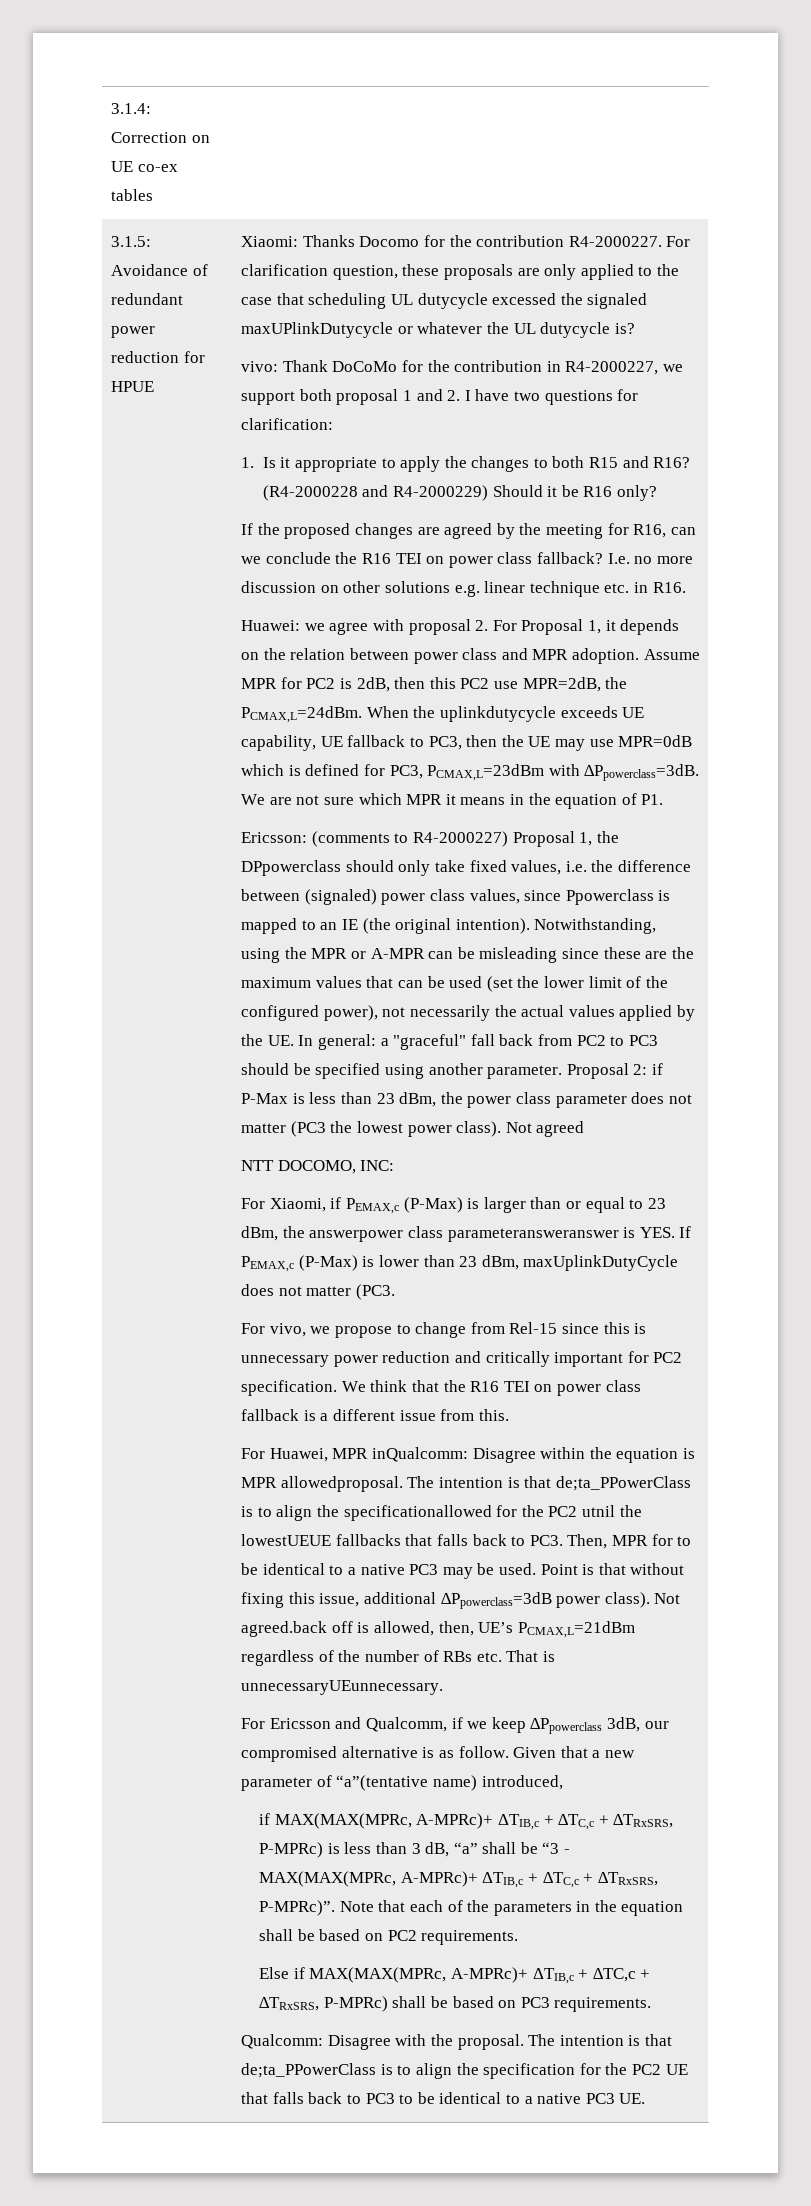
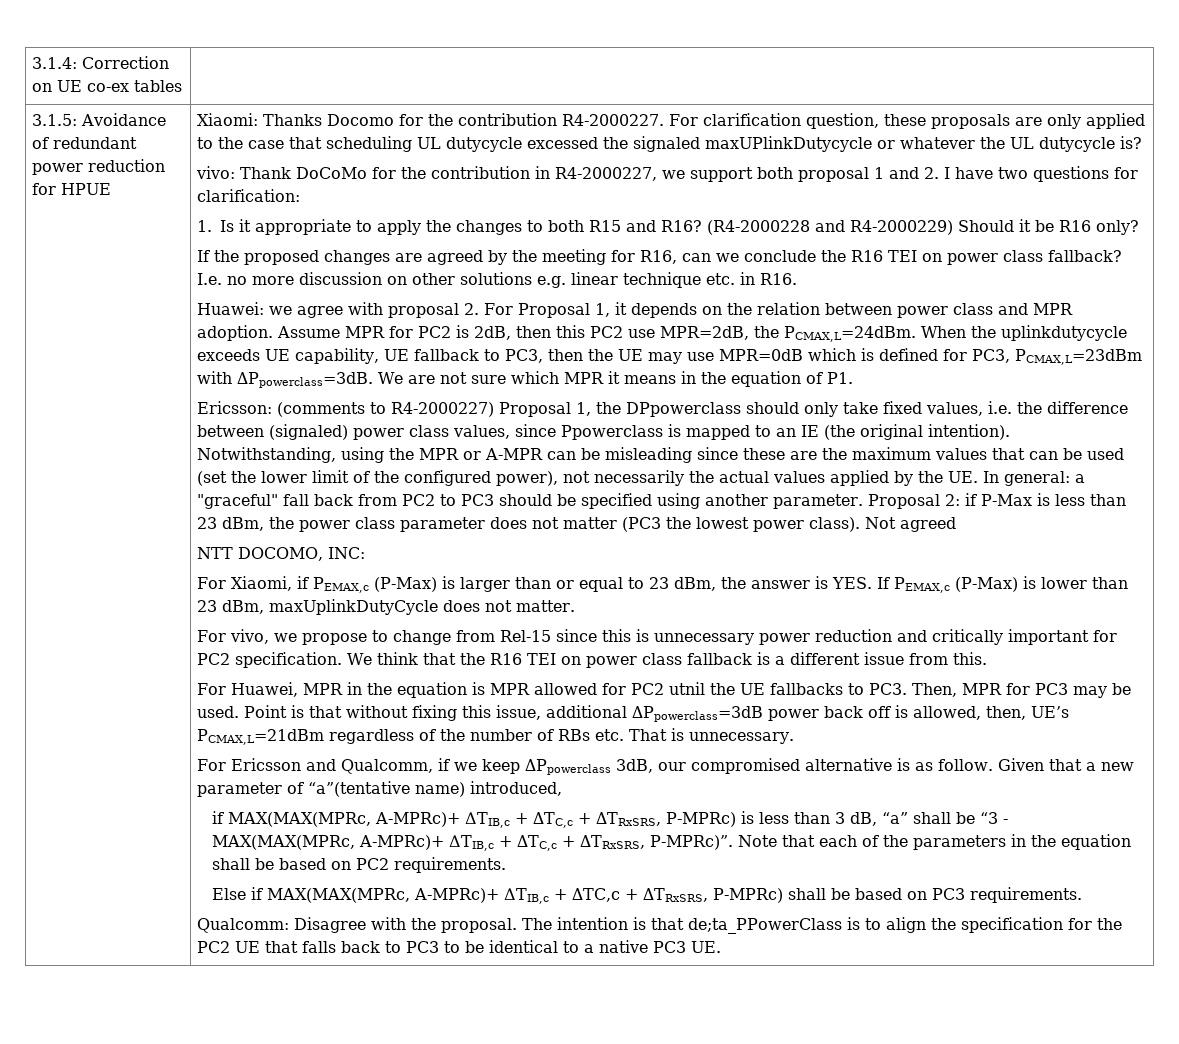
- For Xiaomi, if PEMAX,c (P-Max) is larger than or equal to 23 dBm, the answerpower class parameteransweranswer is YES. If PEMAX,c (P-Max) is lower than 23 dBm, maxUplinkDutyCycle does not matter (PC3.
+ For Xiaomi, if PEMAX,c (P-Max) is larger than or equal to 23 dBm, the answer is YES. If PEMAX,c (P-Max) is lower than 23 dBm, maxUplinkDutyCycle does not matter.
- For Huawei, MPR inQualcomm: Disagree within the equation is MPR allowedproposal. The intention is that de;ta_PPowerClass is to align the specificationallowed for the PC2 utnil the lowestUEUE fallbacks that falls back to PC3. Then, MPR for to be identical to a native PC3 may be used.
+ For Huawei, MPR in the equation is MPR allowed for PC2 utnil the UE fallbacks to PC3. Then, MPR for PC3 may be used.
- Point is that without fixing this issue, additional ∆Ppowerclass=3dB power class). Not agreed.back off is allowed, then, UE’s PCMAX,L=21dBm regardless of the number of RBs etc. That is unnecessaryUEunnecessary.
+ Point is that without fixing this issue, additional ∆Ppowerclass=3dB power back off is allowed, then, UE’s PCMAX,L=21dBm regardless of the number of RBs etc. That is unnecessary.

